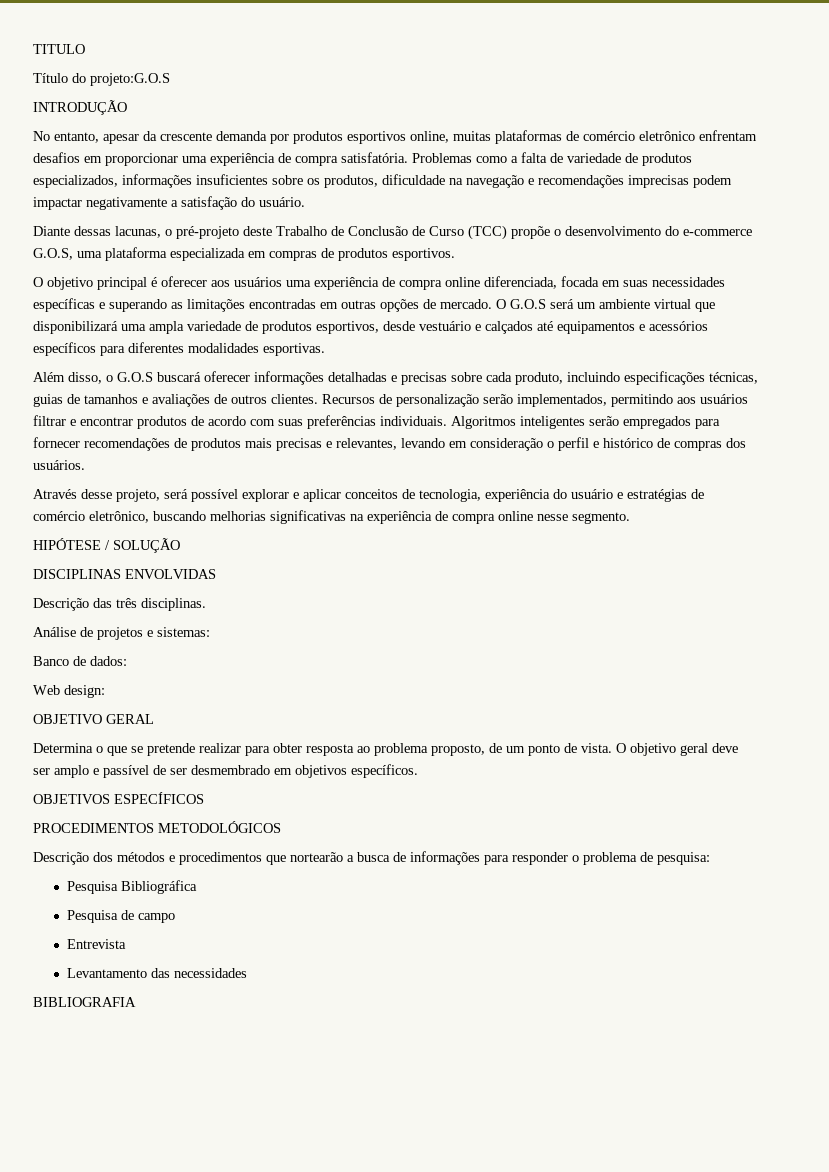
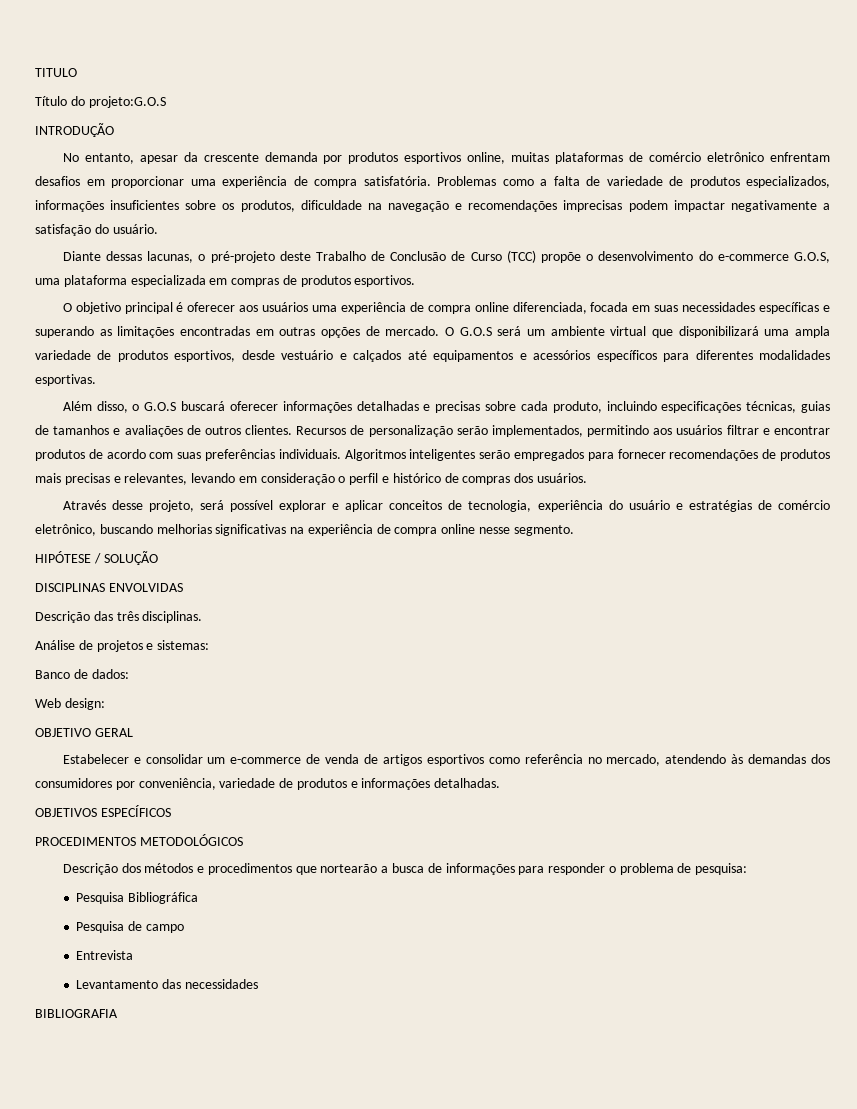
- Determina o que se pretende realizar para obter resposta ao problema proposto, de um ponto de vista. O objetivo geral deve ser amplo e passível de ser desmembrado em objetivos específicos.
+ Estabelecer e consolidar um e-commerce de venda de artigos esportivos como referência no mercado, atendendo às demandas dos consumidores por conveniência, variedade de produtos e informações detalhadas.

